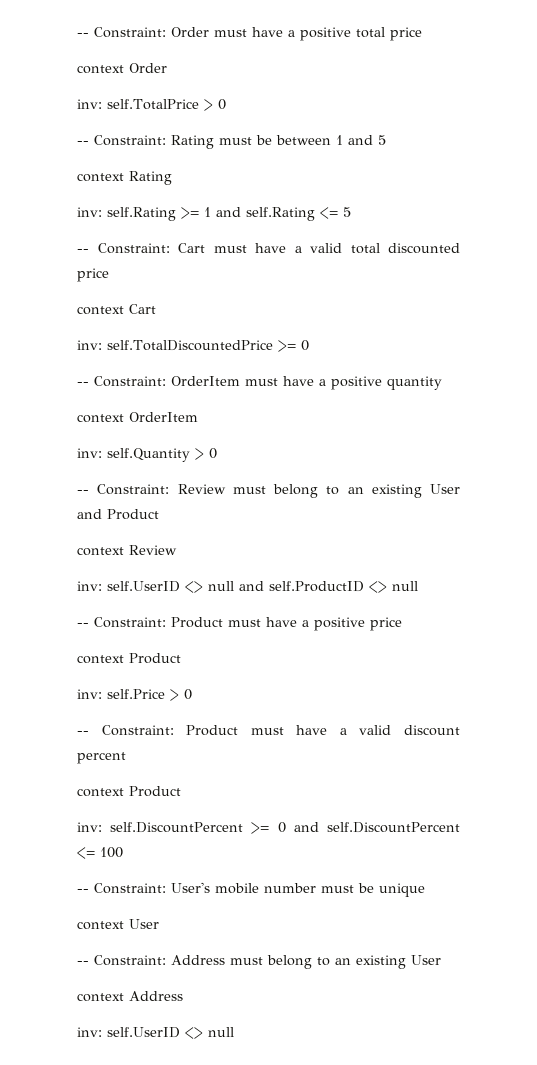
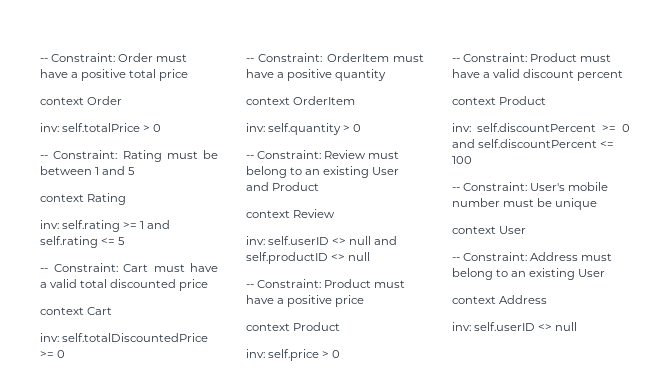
- inv: self.TotalPrice > 0
+ inv: self.totalPrice > 0
- inv: self.Rating >= 1 and self.Rating <= 5
+ inv: self.rating >= 1 and self.rating <= 5
- inv: self.TotalDiscountedPrice >= 0
+ inv: self.totalDiscountedPrice >= 0
- inv: self.Quantity > 0
+ inv: self.quantity > 0
- inv: self.UserID <> null and self.ProductID <> null
+ inv: self.userID <> null and self.productID <> null
- inv: self.Price > 0
+ inv: self.price > 0
- inv: self.DiscountPercent >= 0 and self.DiscountPercent <= 100
+ inv: self.discountPercent >= 0 and self.discountPercent <= 100
  context Address
- inv: self.UserID <> null
+ inv: self.userID <> null

